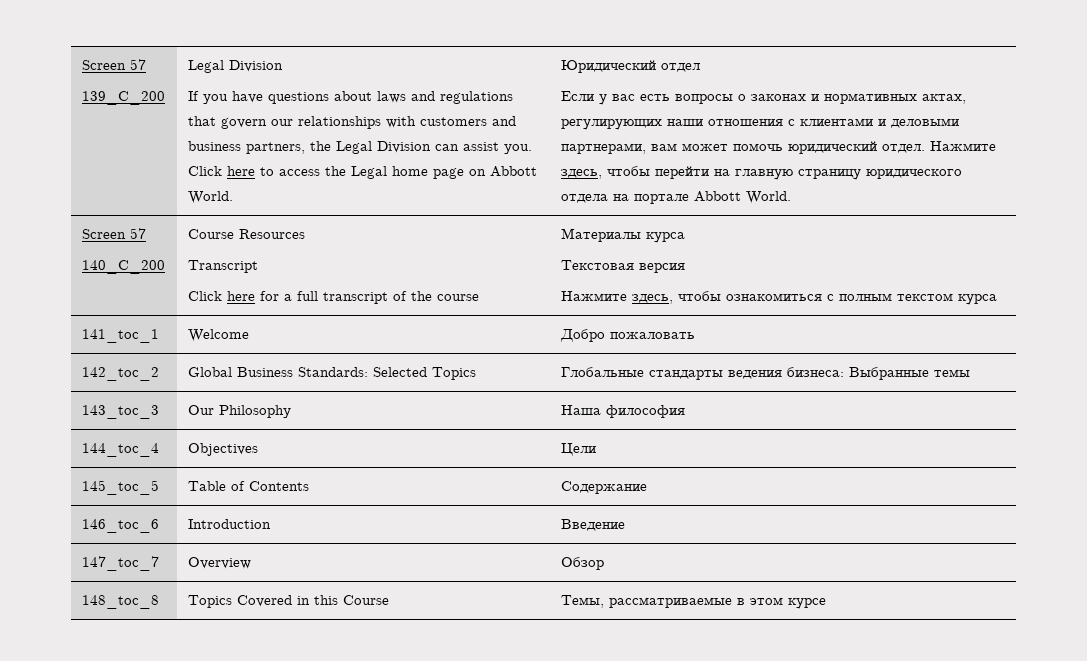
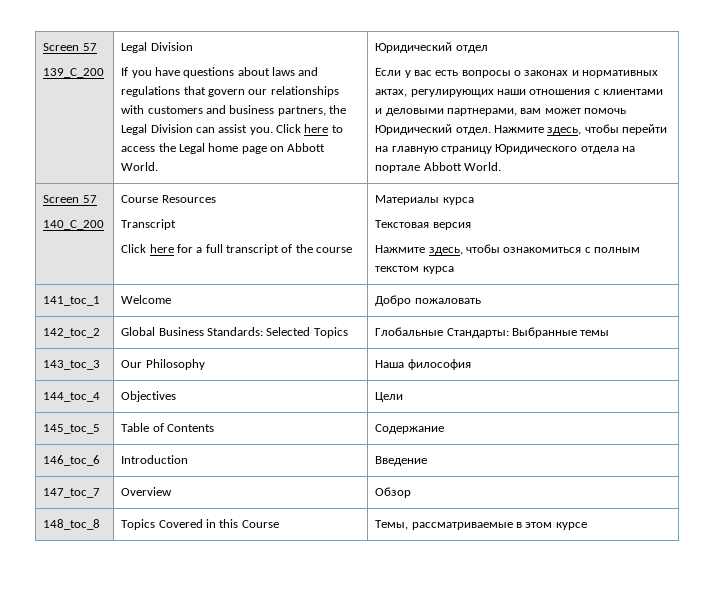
- Если у вас есть вопросы о законах и нормативных актах, регулирующих наши отношения с клиентами и деловыми партнерами, вам может помочь юридический отдел.
+ Если у вас есть вопросы о законах и нормативных актах, регулирующих наши отношения с клиентами и деловыми партнерами, вам может помочь Юридический отдел.
- Нажмите здесь, чтобы перейти на главную страницу юридического отдела на портале Abbott World.
+ Нажмите здесь, чтобы перейти на главную страницу Юридического отдела на портале Abbott World.
- 142_toc_2 | Global Business Standards: Selected Topics | Глобальные стандарты ведения бизнеса: Выбранные темы
+ 142_toc_2 | Global Business Standards: Selected Topics | Глобальные Стандарты: Выбранные темы

